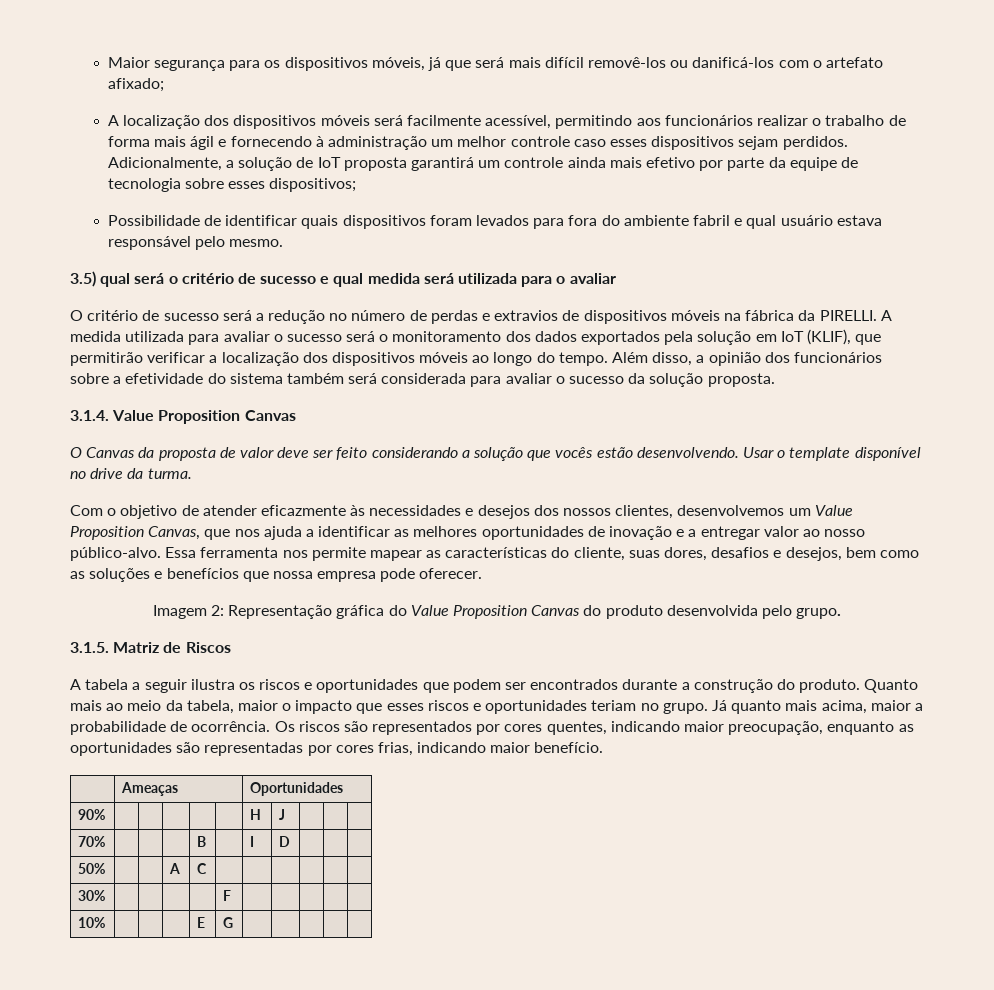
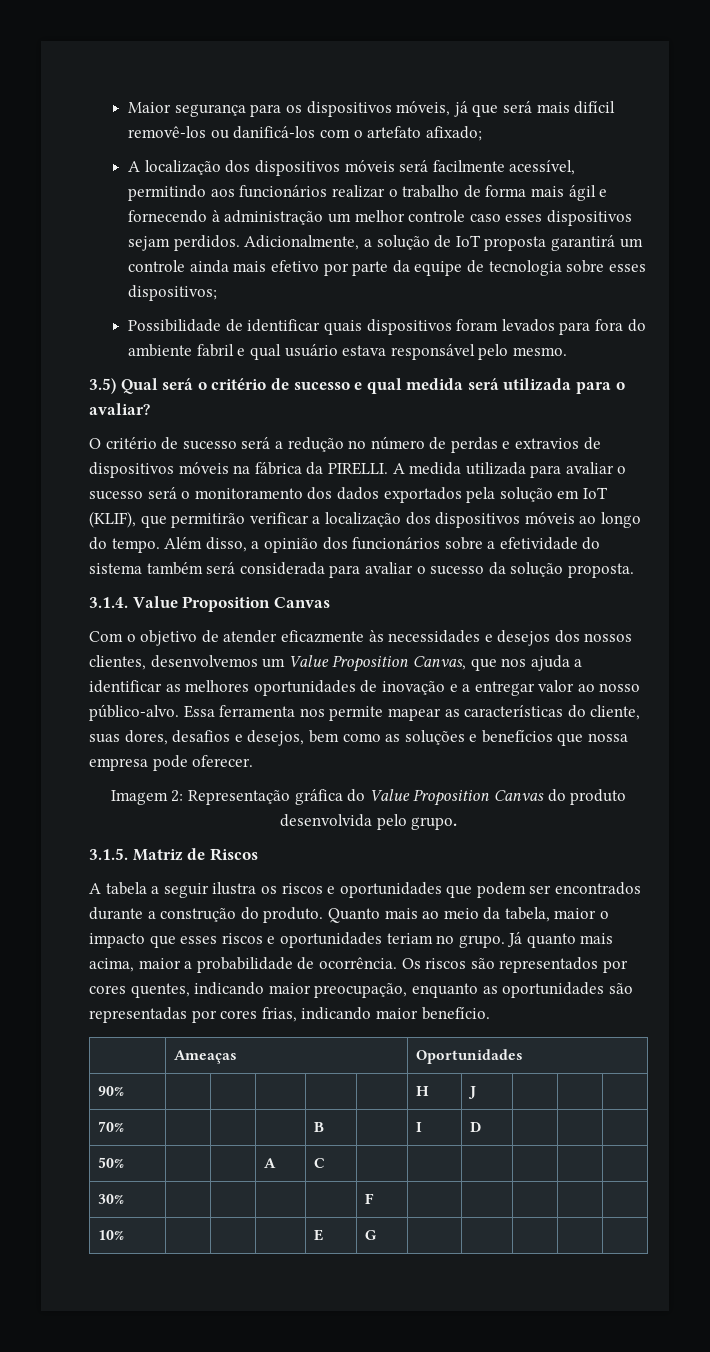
- 3.5) qual será o critério de sucesso e qual medida será utilizada para o avaliar
+ 3.5) Qual será o critério de sucesso e qual medida será utilizada para o avaliar?
- O Canvas da proposta de valor deve ser feito considerando a solução que vocês estão desenvolvendo. Usar o template disponível no drive da turma.

